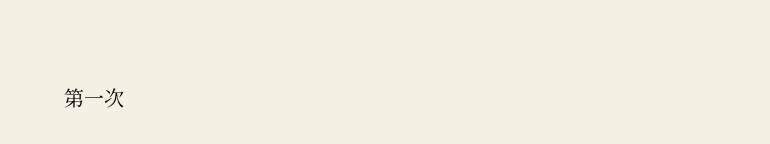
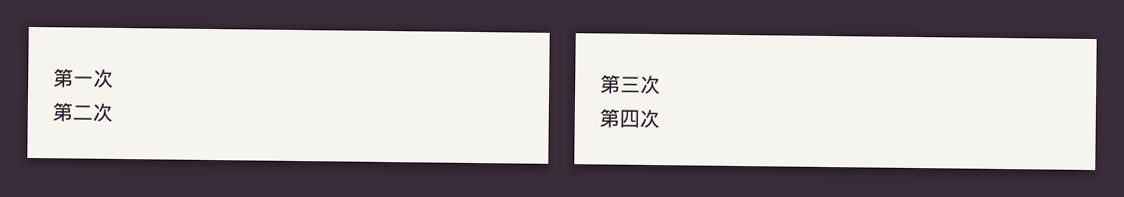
+ 第二次
+ 第三次
+ 第四次

